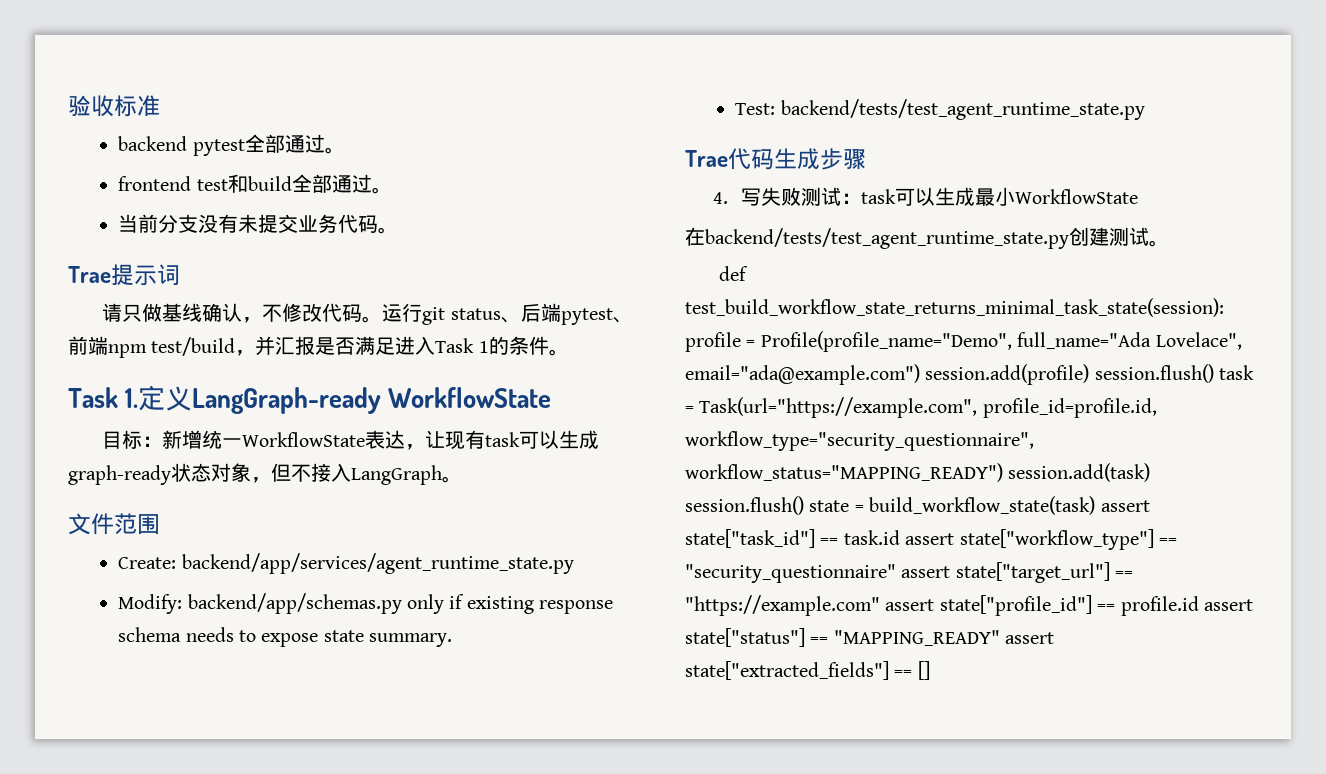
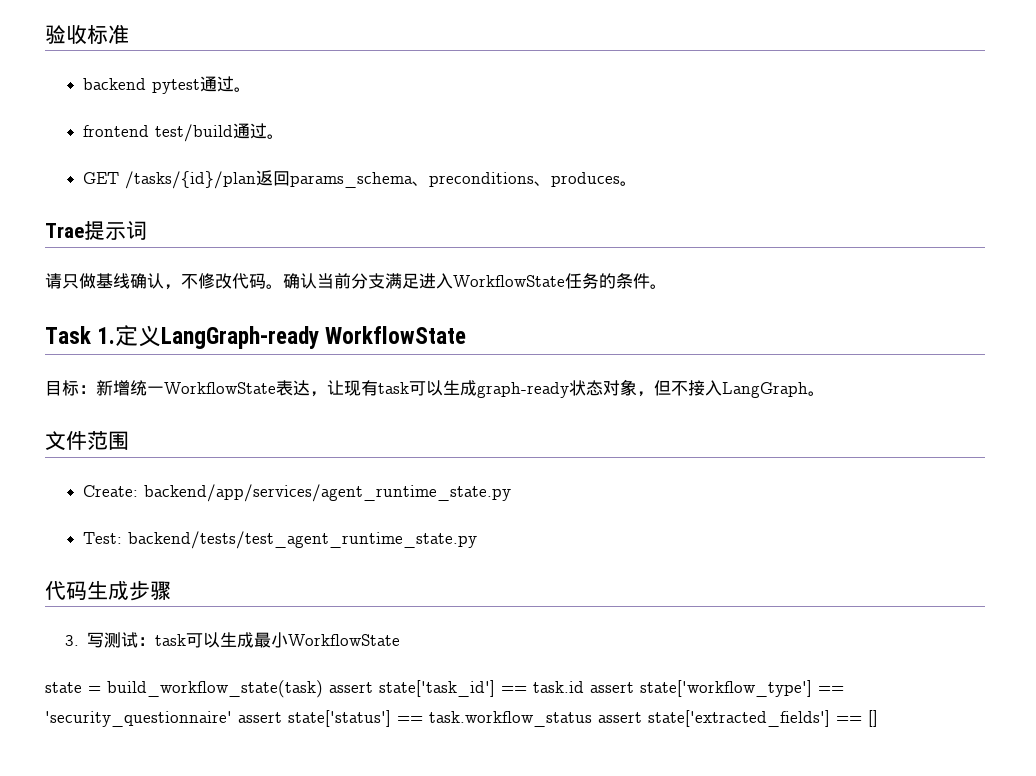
- backend pytest全部通过。
+ backend pytest通过。
- frontend test和build全部通过。
- 当前分支没有未提交业务代码。
+ frontend test/build通过。
+ GET /tasks/{id}/plan返回params_schema、preconditions、produces。
- 运行git status、后端pytest、前端npm test/build，并汇报是否满足进入Task 1的条件。
+ 确认当前分支满足进入WorkflowState任务的条件。
- Modify: backend/app/schemas.py only if existing response schema needs to expose state summary.
- Trae代码生成步骤
+ 代码生成步骤
- 4.写失败测试：task可以生成最小WorkflowState
+ 3.写测试：task可以生成最小WorkflowState
- 在backend/tests/test_agent_runtime_state.py创建测试。
- def test_build_workflow_state_returns_minimal_task_state(session): profile = Profile(profile_name="Demo", full_name="Ada Lovelace", email="ada@example.com") session.add(profile) session.flush() task = Task(url="https://example.com", profile_id=profile.id, workflow_type="security_questionnaire", workflow_status="MAPPING_READY") session.add(task) session.flush() state = build_workflow_state(task) assert state["task_id"] == task.id assert state["workflow_type"] == "security_questionnaire" assert state["target_url"] == "https://example.com" assert state["profile_id"] == profile.id assert state["status"] == "MAPPING_READY" assert state["extracted_fields"] == []
+ state = build_workflow_state(task) assert state['task_id'] == task.id assert state['workflow_type'] == 'security_questionnaire' assert state['status'] == task.workflow_status assert state['extracted_fields'] == []

